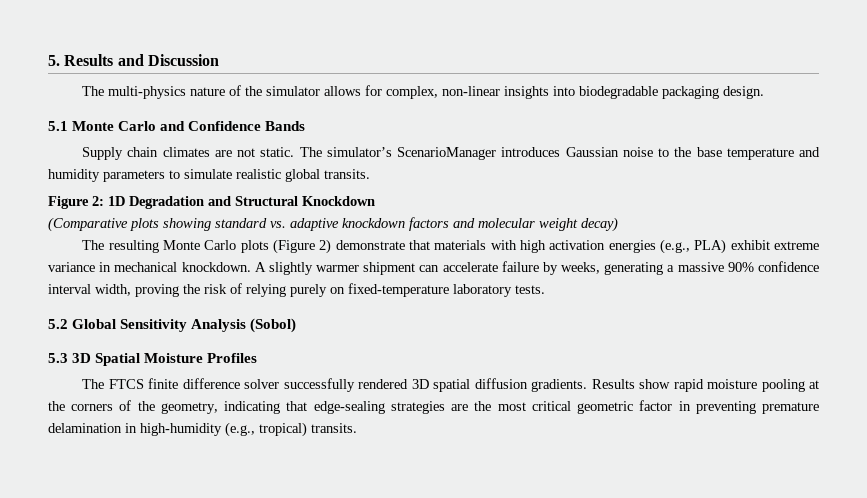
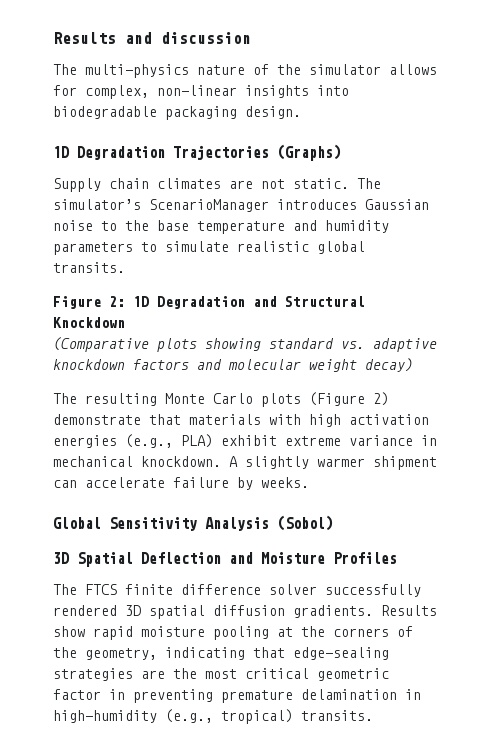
- 5. Results and Discussion
+ Results and discussion
- 5.1 Monte Carlo and Confidence Bands
+ 1D Degradation Trajectories (Graphs)
- A slightly warmer shipment can accelerate failure by weeks, generating a massive 90% confidence interval width, proving the risk of relying purely on fixed-temperature laboratory tests.
- 5.2 Global Sensitivity Analysis (Sobol)
+ A slightly warmer shipment can accelerate failure by weeks.
+ Global Sensitivity Analysis (Sobol)
- 5.3 3D Spatial Moisture Profiles
+ 3D Spatial Deflection and Moisture Profiles

